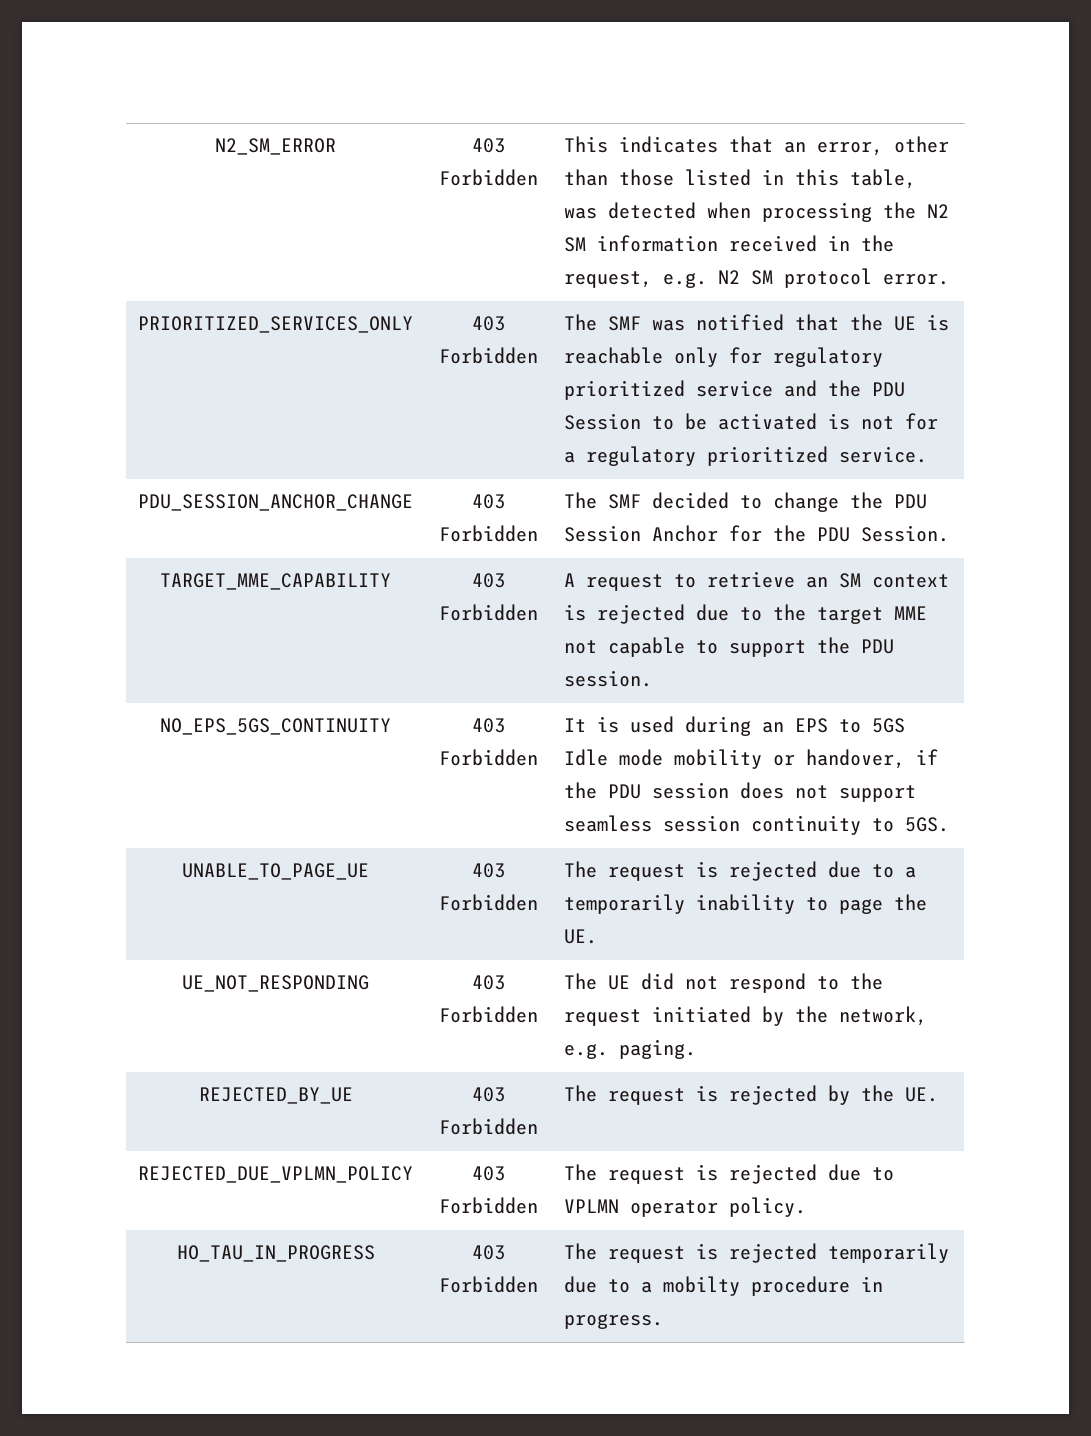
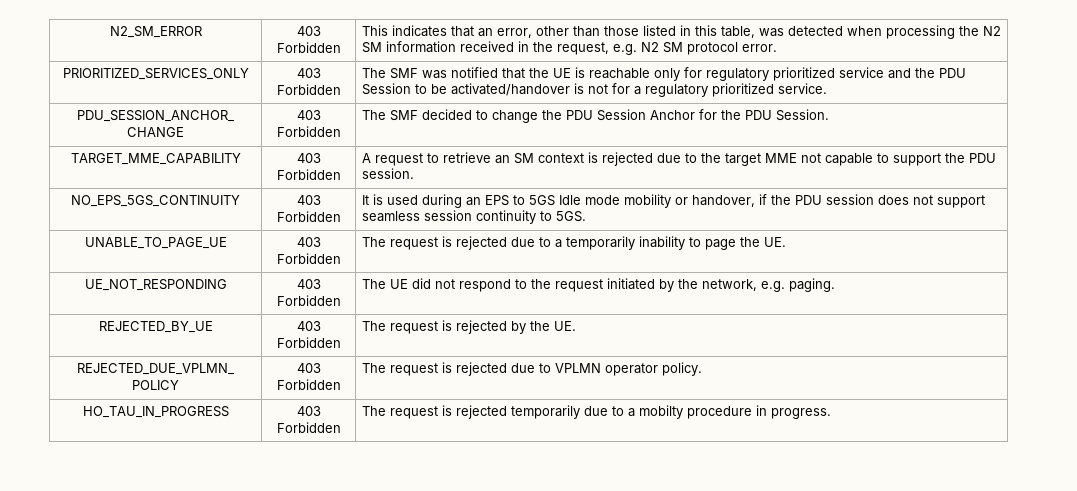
- PRIORITIZED_SERVICES_ONLY | 403 Forbidden | The SMF was notified that the UE is reachable only for regulatory prioritized service and the PDU Session to be activated is not for a regulatory prioritized service.
+ PRIORITIZED_SERVICES_ONLY | 403 Forbidden | The SMF was notified that the UE is reachable only for regulatory prioritized service and the PDU Session to be activated/handover is not for a regulatory prioritized service.

